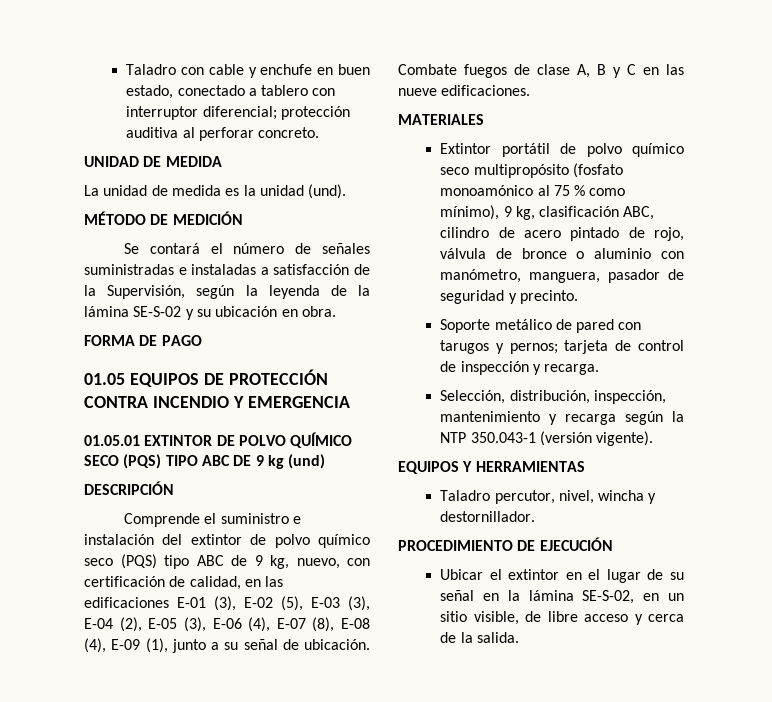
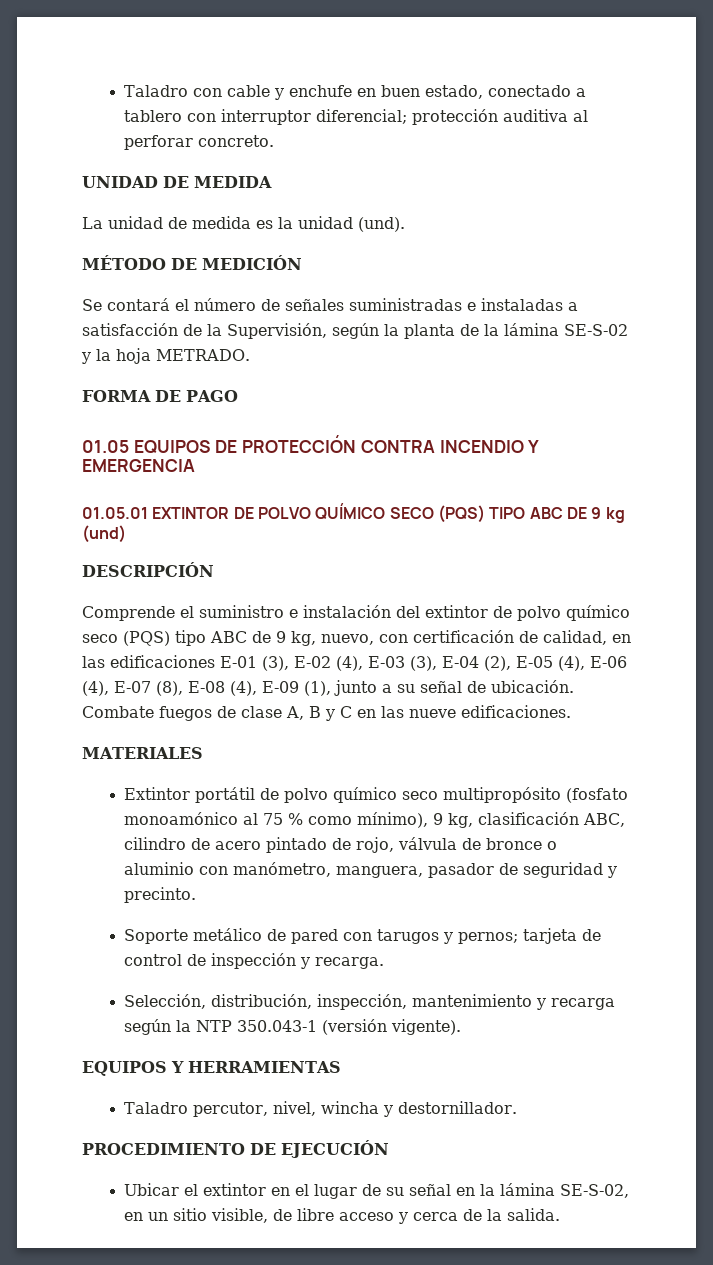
- Se contará el número de señales suministradas e instaladas a satisfacción de la Supervisión, según la leyenda de la lámina SE-S-02 y su ubicación en obra.
+ Se contará el número de señales suministradas e instaladas a satisfacción de la Supervisión, según la planta de la lámina SE-S-02 y la hoja METRADO.
- Comprende el suministro e instalación del extintor de polvo químico seco (PQS) tipo ABC de 9 kg, nuevo, con certificación de calidad, en las edificaciones E-01 (3), E-02 (5), E-03 (3), E-04 (2), E-05 (3), E-06 (4), E-07 (8), E-08 (4), E-09 (1), junto a su señal de ubicación.
+ Comprende el suministro e instalación del extintor de polvo químico seco (PQS) tipo ABC de 9 kg, nuevo, con certificación de calidad, en las edificaciones E-01 (3), E-02 (4), E-03 (3), E-04 (2), E-05 (4), E-06 (4), E-07 (8), E-08 (4), E-09 (1), junto a su señal de ubicación.

